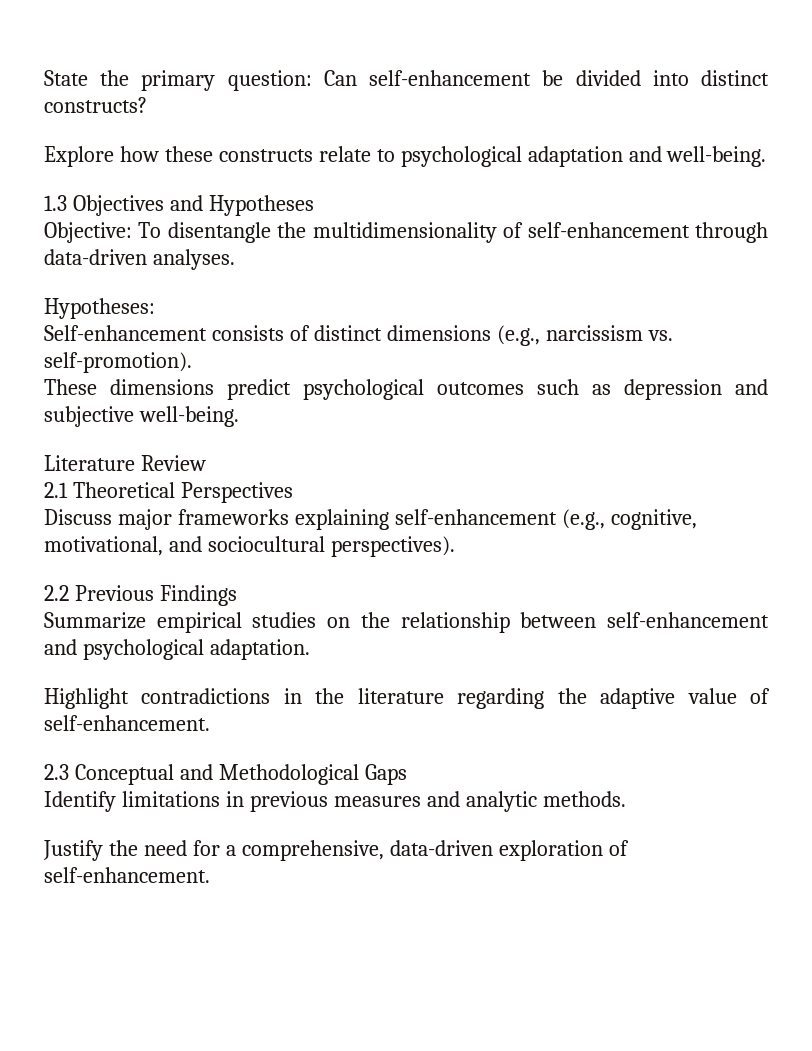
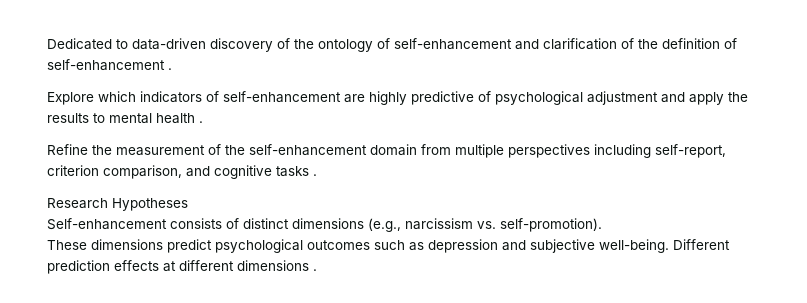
- State the primary question: Can self-enhancement be divided into distinct constructs?
- Explore how these constructs relate to psychological adaptation and well-being.
- 1.3 Objectives and Hypotheses
- Objective: To disentangle the multidimensionality of self-enhancement through data-driven analyses.
- Hypotheses:
+ Dedicated to data-driven discovery of the ontology of self-enhancement and clarification of the definition of self-enhancement .
+ Explore which indicators of self-enhancement are highly predictive of psychological adjustment and apply the results to mental health .
+ Refine the measurement of the self-enhancement domain from multiple perspectives including self-report, criterion comparison, and cognitive tasks .
+ Research Hypotheses
- These dimensions predict psychological outcomes such as depression and subjective well-being.
- Literature Review
- 2.1 Theoretical Perspectives
- Discuss major frameworks explaining self-enhancement (e.g., cognitive, motivational, and sociocultural perspectives).
- 2.2 Previous Findings
- Summarize empirical studies on the relationship between self-enhancement and psychological adaptation.
- Highlight contradictions in the literature regarding the adaptive value of self-enhancement.
- 2.3 Conceptual and Methodological Gaps
- Identify limitations in previous measures and analytic methods.
- Justify the need for a comprehensive, data-driven exploration of self-enhancement.
+ These dimensions predict psychological outcomes such as depression and subjective well-being. Different prediction effects at different dimensions .

